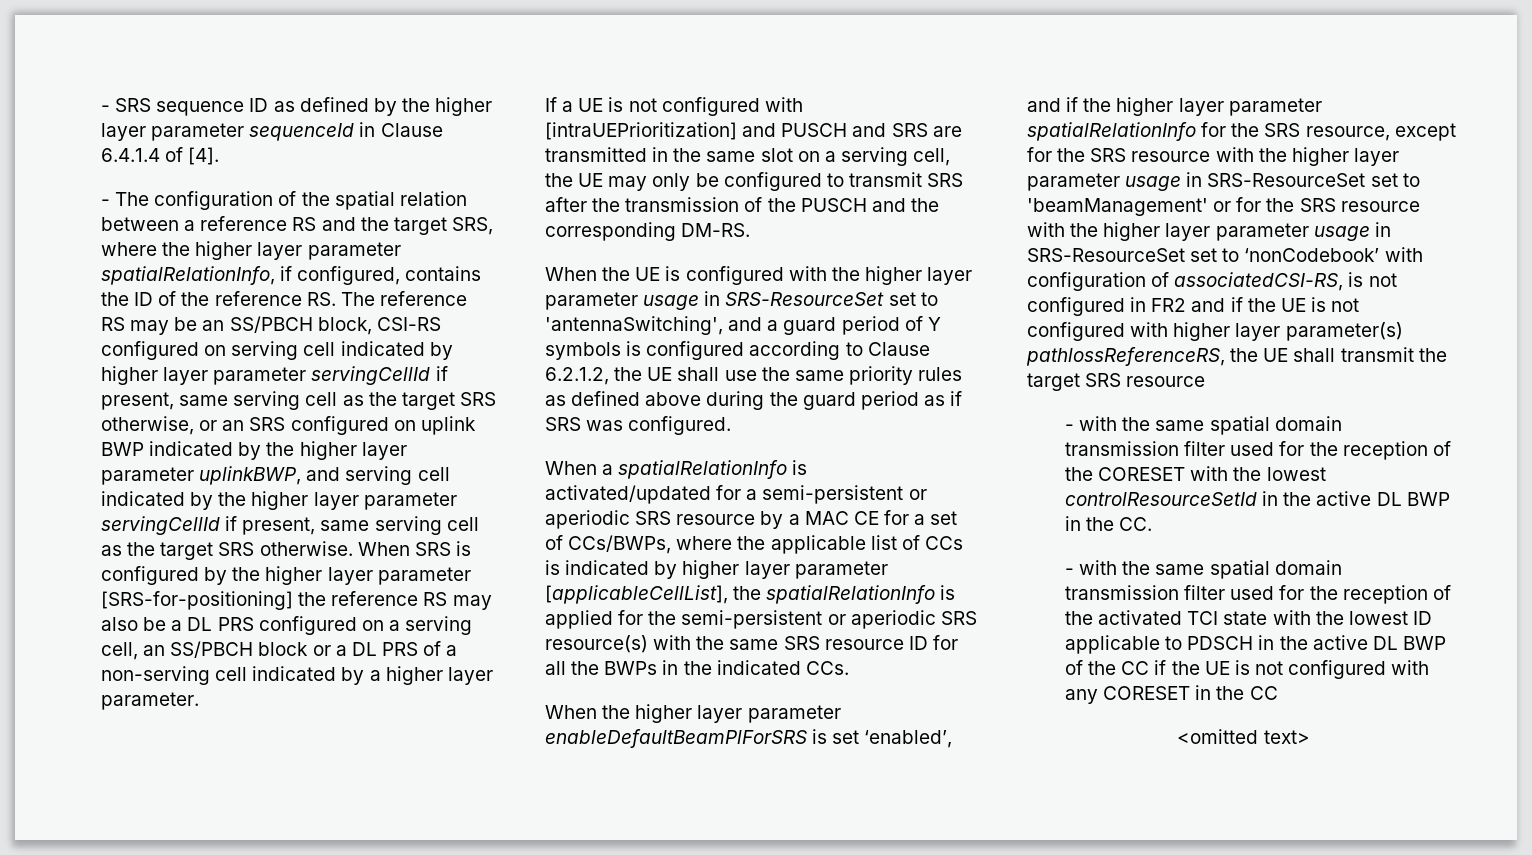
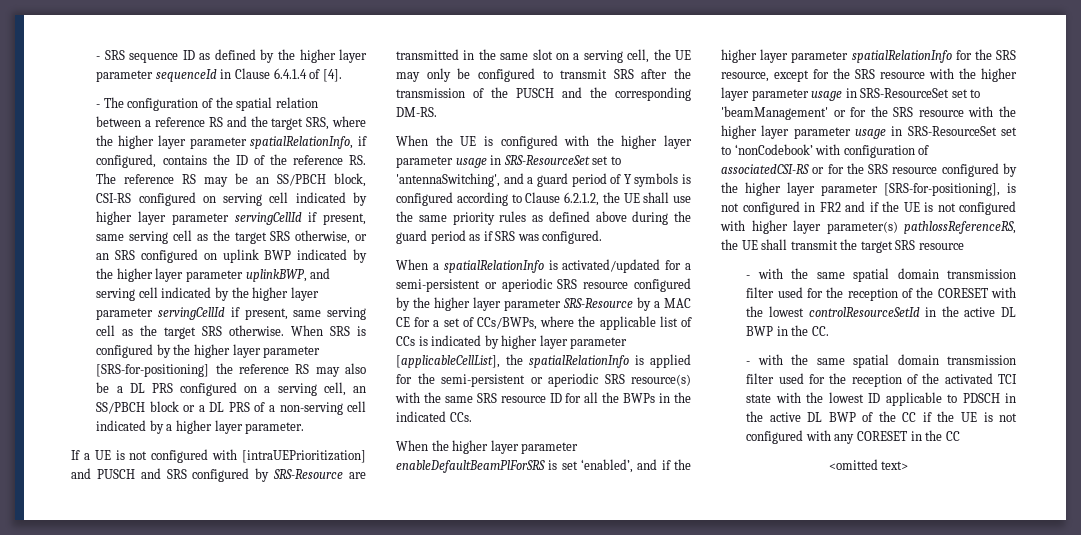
- If a UE is not configured with [intraUEPrioritization] and PUSCH and SRS are transmitted in the same slot on a serving cell, the UE may only be configured to transmit SRS after the transmission of the PUSCH and the corresponding DM-RS.
+ If a UE is not configured with [intraUEPrioritization] and PUSCH and SRS configured by SRS-Resource are transmitted in the same slot on a serving cell, the UE may only be configured to transmit SRS after the transmission of the PUSCH and the corresponding DM-RS.
- When a spatialRelationInfo is activated/updated for a semi-persistent or aperiodic SRS resource by a MAC CE for a set of CCs/BWPs, where the applicable list of CCs is indicated by higher layer parameter [applicableCellList], the spatialRelationInfo is applied for the semi-persistent or aperiodic SRS resource(s) with the same SRS resource ID for all the BWPs in the indicated CCs.
+ When a spatialRelationInfo is activated/updated for a semi-persistent or aperiodic SRS resource configured by the higher layer parameter SRS-Resource by a MAC CE for a set of CCs/BWPs, where the applicable list of CCs is indicated by higher layer parameter [applicableCellList], the spatialRelationInfo is applied for the semi-persistent or aperiodic SRS resource(s) with the same SRS resource ID for all the BWPs in the indicated CCs.
- When the higher layer parameter enableDefaultBeamPlForSRS is set ‘enabled’, and if the higher layer parameter spatialRelationInfo for the SRS resource, except for the SRS resource with the higher layer parameter usage in SRS-ResourceSet set to 'beamManagement' or for the SRS resource with the higher layer parameter usage in SRS-ResourceSet set to ‘nonCodebook’ with configuration of associatedCSI-RS, is not configured in FR2 and if the UE is not configured with higher layer parameter(s) pathlossReferenceRS, the UE shall transmit the target SRS resource
+ When the higher layer parameter enableDefaultBeamPlForSRS is set ‘enabled’, and if the higher layer parameter spatialRelationInfo for the SRS resource, except for the SRS resource with the higher layer parameter usage in SRS-ResourceSet set to 'beamManagement' or for the SRS resource with the higher layer parameter usage in SRS-ResourceSet set to ‘nonCodebook’ with configuration of associatedCSI-RS or for the SRS resource configured by the higher layer parameter [SRS-for-positioning], is not configured in FR2 and if the UE is not configured with higher layer parameter(s) pathlossReferenceRS, the UE shall transmit the target SRS resource

